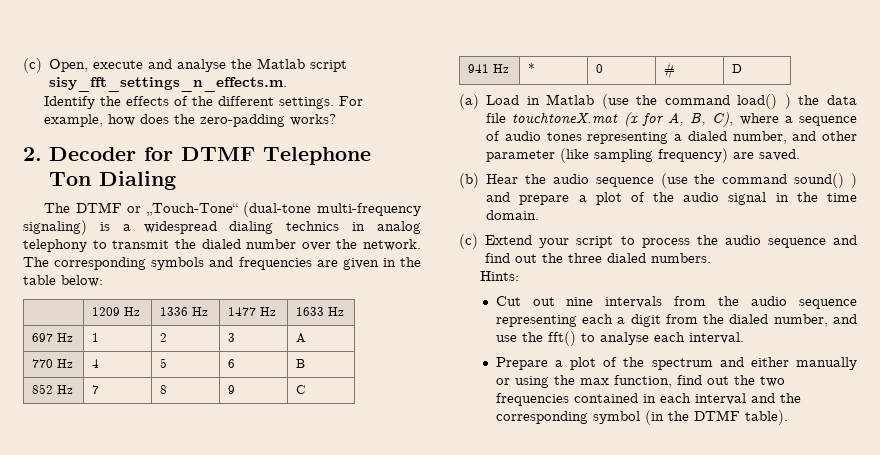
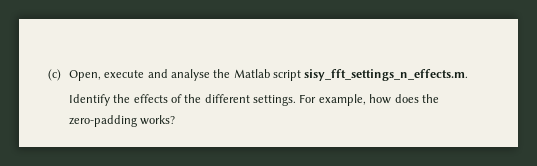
- 2. Decoder for DTMF Telephone Ton Dialing
- The DTMF or „Touch-Tone“ (dual-tone multi-frequency signaling) is a widespread dialing technics in analog telephony to transmit the dialed number over the network. The corresponding symbols and frequencies are given in the table below:
- | 1209 Hz | 1336 Hz | 1477 Hz | 1633 Hz
- 697 Hz | 1 | 2 | 3 | A
- 770 Hz | 4 | 5 | 6 | B
- 852 Hz | 7 | 8 | 9 | C
- 941 Hz | * | 0 | # | D
- (a) Load in Matlab (use the command load() ) the data file touchtoneX.mat (x for A, B, C), where a sequence of audio tones representing a dialed number, and other parameter (like sampling frequency) are saved.
- (b) Hear the audio sequence (use the command sound() ) and prepare a plot of the audio signal in the time domain.
- (c) Extend your script to process the audio sequence and find out the three dialed numbers.
- Hints:
- Cut out nine intervals from the audio sequence representing each a digit from the dialed number, and use the fft() to analyse each interval.
- Prepare a plot of the spectrum and either manually or using the max function, find out the two frequencies contained in each interval and the corresponding symbol (in the DTMF table).

